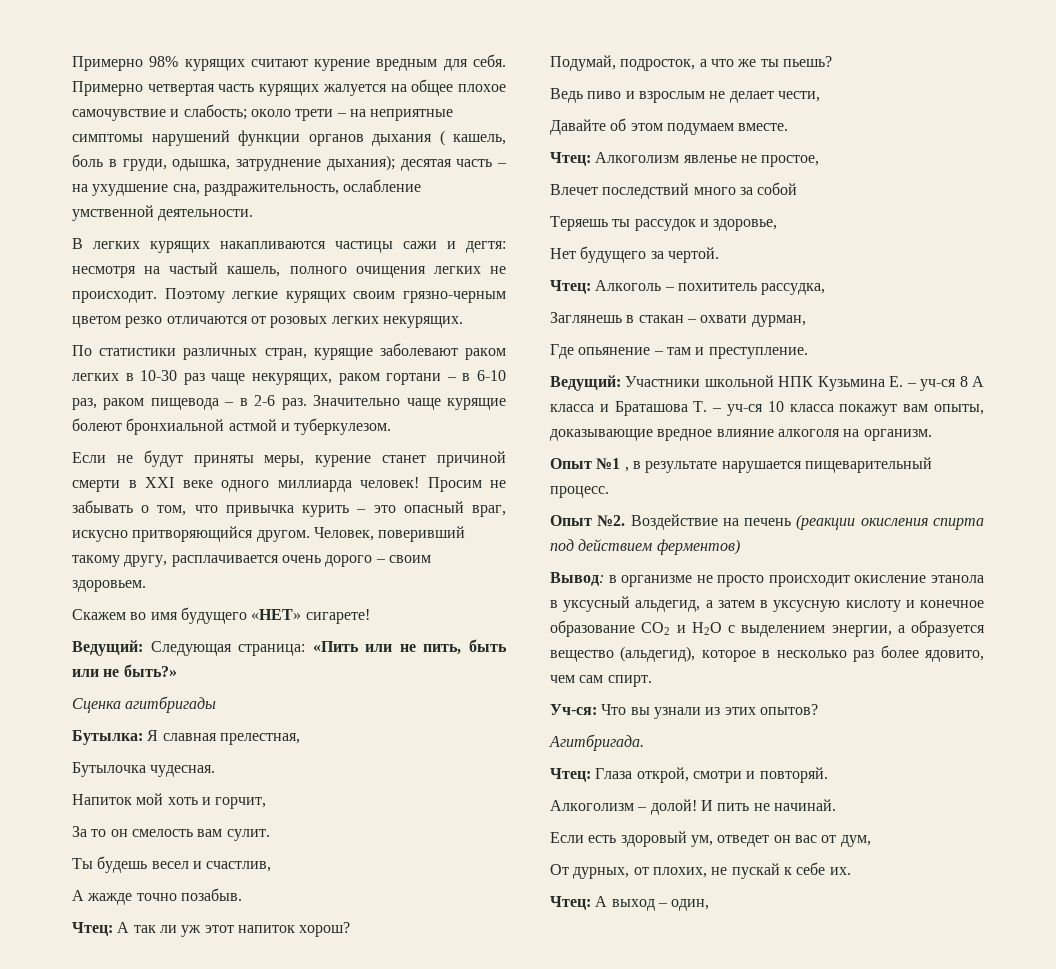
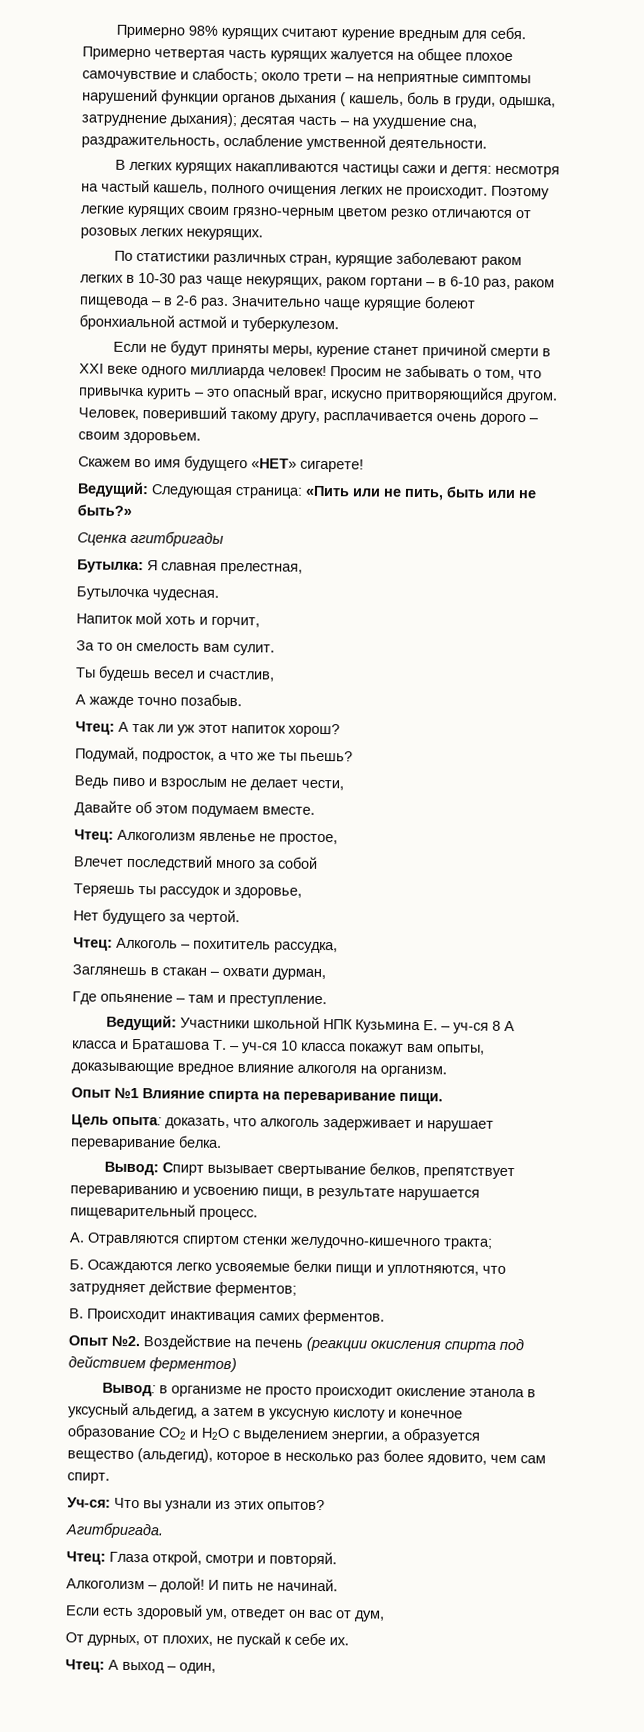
- Опыт №1 , в результате нарушается пищеварительный процесс.
+ Опыт №1 Влияние спирта на переваривание пищи.
+ Цель опыта: доказать, что алкоголь задерживает и нарушает переваривание белка.
+ Вывод: Спирт вызывает свертывание белков, препятствует перевариванию и усвоению пищи, в результате нарушается пищеварительный процесс.
+ А. Отравляются спиртом стенки желудочно-кишечного тракта;
+ Б. Осаждаются легко усвояемые белки пищи и уплотняются, что затрудняет действие ферментов;
+ В. Происходит инактивация самих ферментов.

